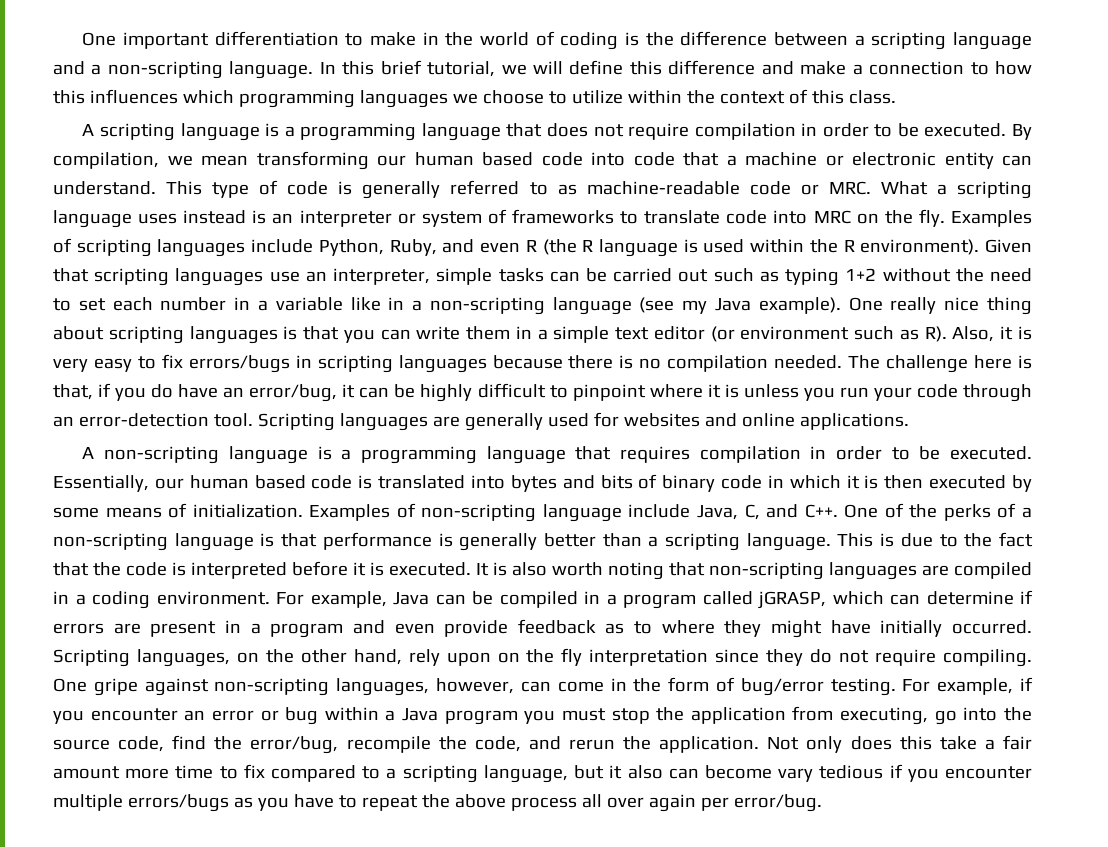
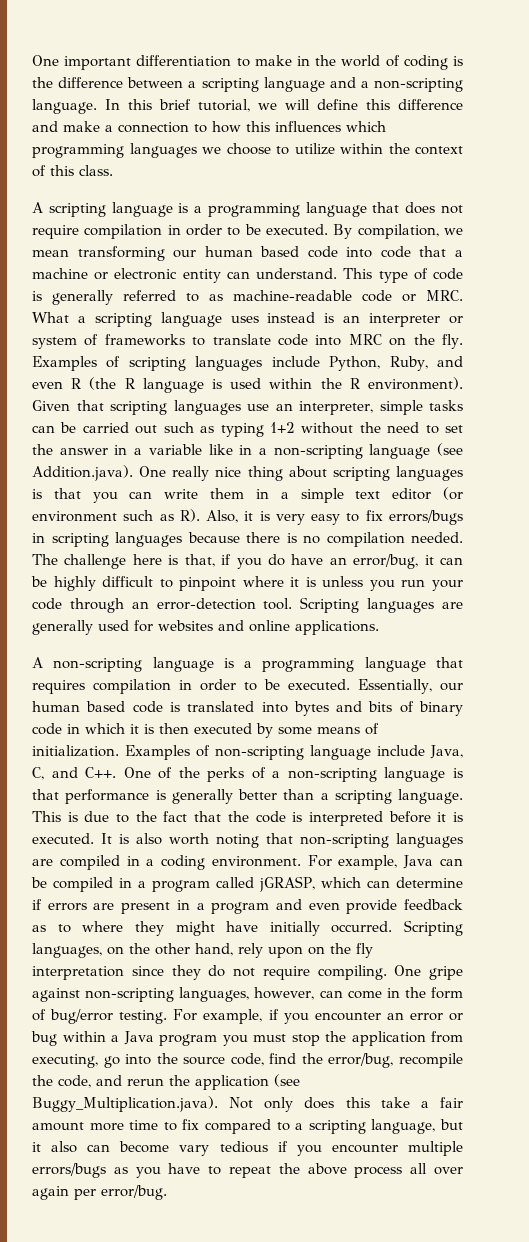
- Given that scripting languages use an interpreter, simple tasks can be carried out such as typing 1+2 without the need to set each number in a variable like in a non-scripting language (see my Java example). One really nice thing about scripting languages is that you can write them in a simple text editor (or environment such as R). Also, it is very easy to fix errors/bugs in scripting languages because there is no compilation needed.
+ Given that scripting languages use an interpreter, simple tasks can be carried out such as typing 1+2 without the need to set the answer in a variable like in a non-scripting language (see Addition.java). One really nice thing about scripting languages is that you can write them in a simple text editor (or environment such as R). Also, it is very easy to fix errors/bugs in scripting languages because there is no compilation needed.
- For example, if you encounter an error or bug within a Java program you must stop the application from executing, go into the source code, find the error/bug, recompile the code, and rerun the application. Not only does this take a fair amount more time to fix compared to a scripting language, but it also can become vary tedious if you encounter multiple errors/bugs as you have to repeat the above process all over again per error/bug.
+ For example, if you encounter an error or bug within a Java program you must stop the application from executing, go into the source code, find the error/bug, recompile the code, and rerun the application (see Buggy_Multiplication.java). Not only does this take a fair amount more time to fix compared to a scripting language, but it also can become vary tedious if you encounter multiple errors/bugs as you have to repeat the above process all over again per error/bug.

